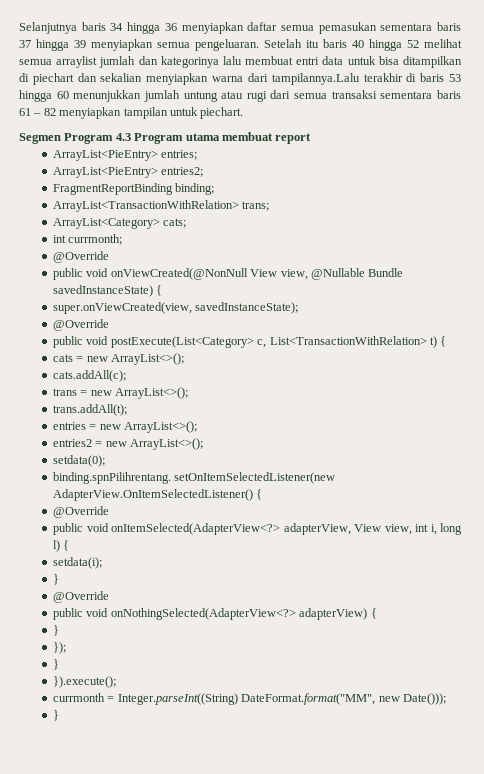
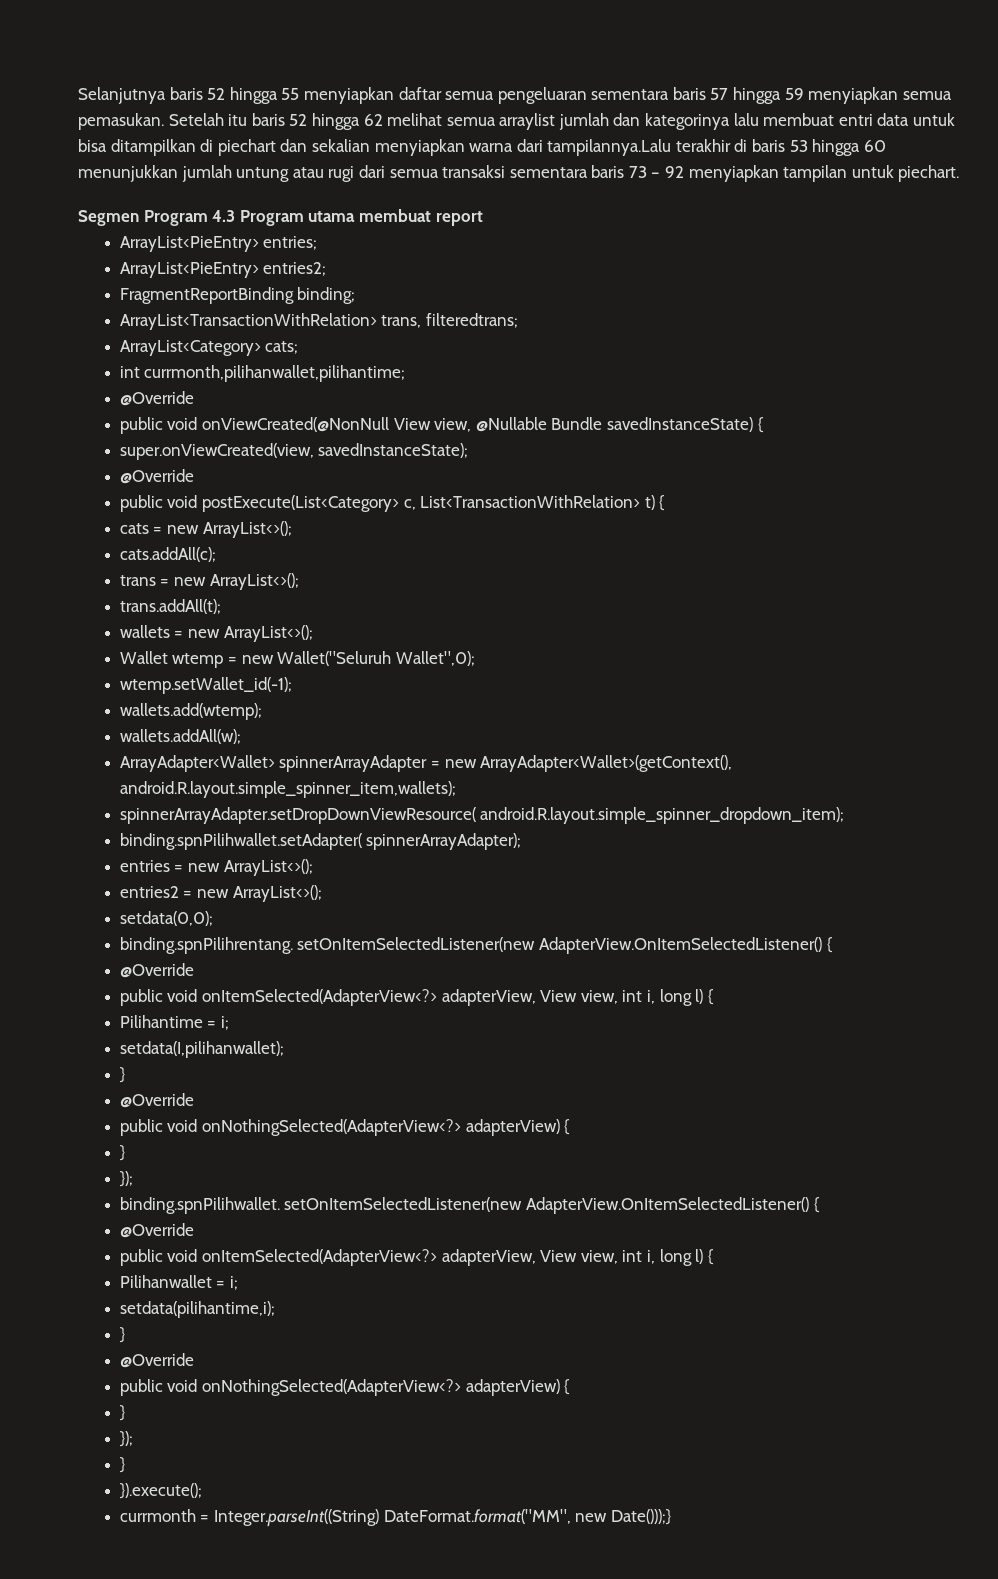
- Selanjutnya baris 34 hingga 36 menyiapkan daftar semua pemasukan sementara baris 37 hingga 39 menyiapkan semua pengeluaran.
+ Selanjutnya baris 52 hingga 55 menyiapkan daftar semua pengeluaran sementara baris 57 hingga 59 menyiapkan semua pemasukan.
- Setelah itu baris 40 hingga 52 melihat semua arraylist jumlah dan kategorinya lalu membuat entri data untuk bisa ditampilkan di piechart dan sekalian menyiapkan warna dari tampilannya.Lalu terakhir di baris 53 hingga 60 menunjukkan jumlah untung atau rugi dari semua transaksi sementara baris 61 – 82 menyiapkan tampilan untuk piechart.
+ Setelah itu baris 52 hingga 62 melihat semua arraylist jumlah dan kategorinya lalu membuat entri data untuk bisa ditampilkan di piechart dan sekalian menyiapkan warna dari tampilannya.Lalu terakhir di baris 53 hingga 60 menunjukkan jumlah untung atau rugi dari semua transaksi sementara baris 73 – 92 menyiapkan tampilan untuk piechart.
- ArrayList<TransactionWithRelation> trans;
+ ArrayList<TransactionWithRelation> trans, filteredtrans;
- int currmonth;
+ int currmonth,pilihanwallet,pilihantime;
+ wallets = new ArrayList<>();
+ Wallet wtemp = new Wallet("Seluruh Wallet",0);
+ wtemp.setWallet_id(-1);
+ wallets.add(wtemp);
+ wallets.addAll(w);
+ ArrayAdapter<Wallet> spinnerArrayAdapter = new ArrayAdapter<Wallet>(getContext(), android.R.layout.simple_spinner_item,wallets);
+ spinnerArrayAdapter.setDropDownViewResource( android.R.layout.simple_spinner_dropdown_item);
+ binding.spnPilihwallet.setAdapter( spinnerArrayAdapter);
- setdata(0);
+ setdata(0,0);
- setdata(i);
+ Pilihantime = i;
+ setdata(I,pilihanwallet);
+ }
+ @Override
+ public void onNothingSelected(AdapterView<?> adapterView) {
+ }
+ });
+ binding.spnPilihwallet. setOnItemSelectedListener(new AdapterView.OnItemSelectedListener() {
+ @Override
+ public void onItemSelected(AdapterView<?> adapterView, View view, int i, long l) {
+ Pilihanwallet = i;
+ setdata(pilihantime,i);
- currmonth = Integer.parseInt((String) DateFormat.format("MM", new Date()));
- }
+ currmonth = Integer.parseInt((String) DateFormat.format("MM", new Date()));}

